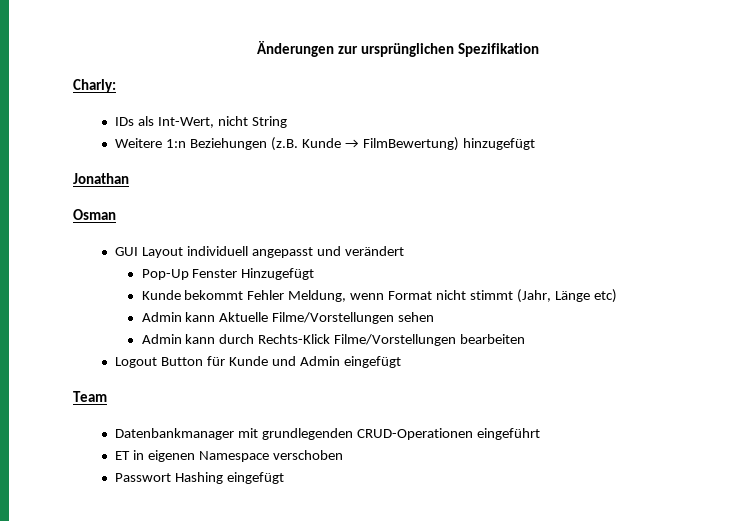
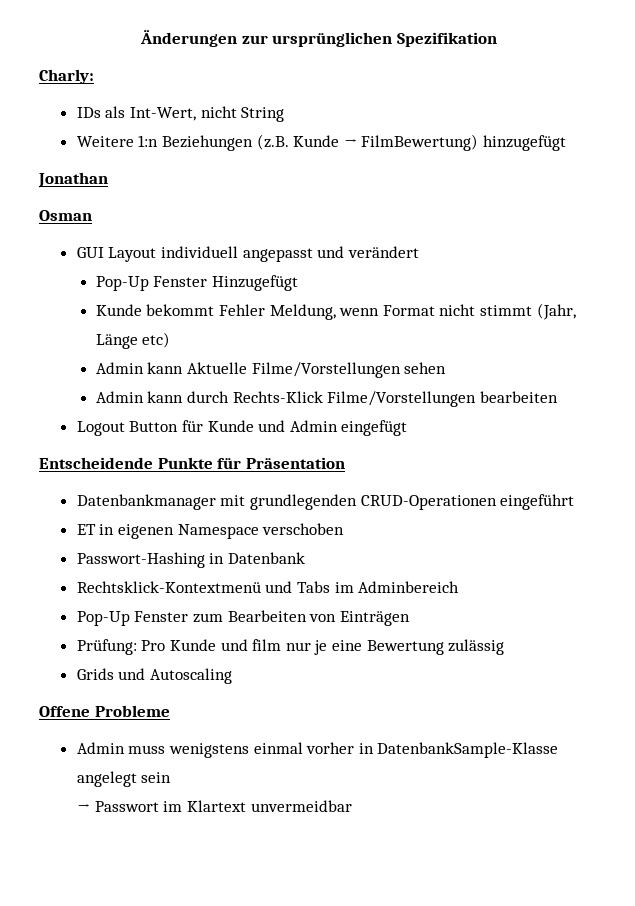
- Team
+ Entscheidende Punkte für Präsentation
- Passwort Hashing eingefügt
+ Passwort-Hashing in Datenbank
+ Rechtsklick-Kontextmenü und Tabs im Adminbereich
+ Pop-Up Fenster zum Bearbeiten von Einträgen
+ Prüfung: Pro Kunde und film nur je eine Bewertung zulässig
+ Grids und Autoscaling
+ Offene Probleme
+ Admin muss wenigstens einmal vorher in DatenbankSample-Klasse angelegt sein
+ → Passwort im Klartext unvermeidbar

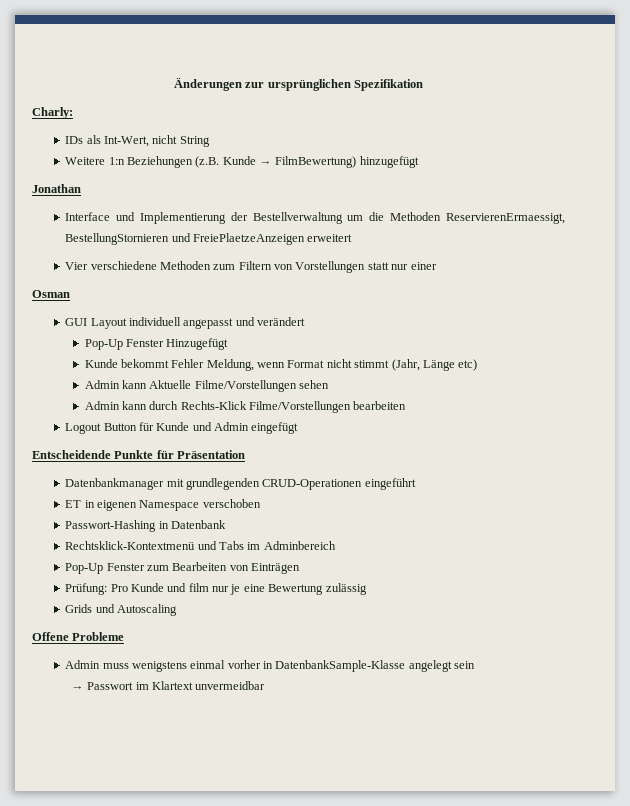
+ Interface und Implementierung der Bestellverwaltung um die Methoden ReservierenErmaessigt, BestellungStornieren und FreiePlaetzeAnzeigen erweitert
+ Vier verschiedene Methoden zum Filtern von Vorstellungen statt nur einer

